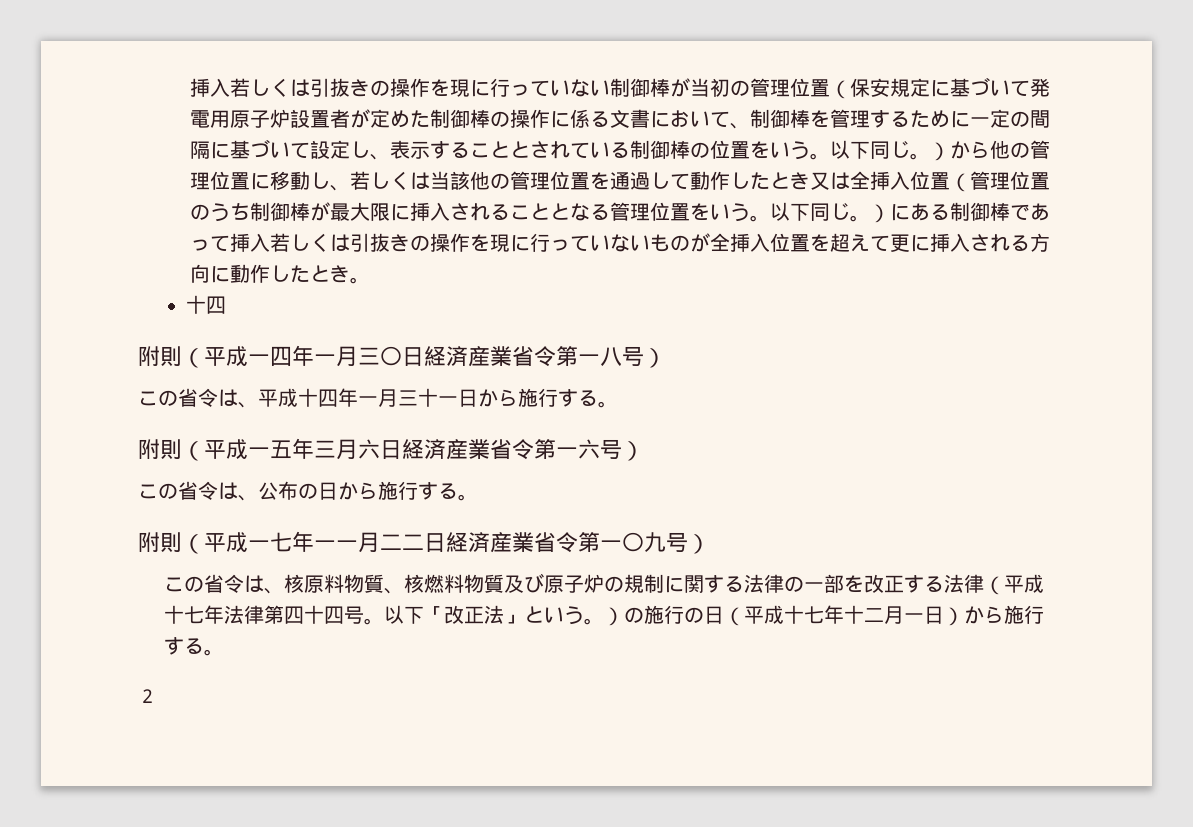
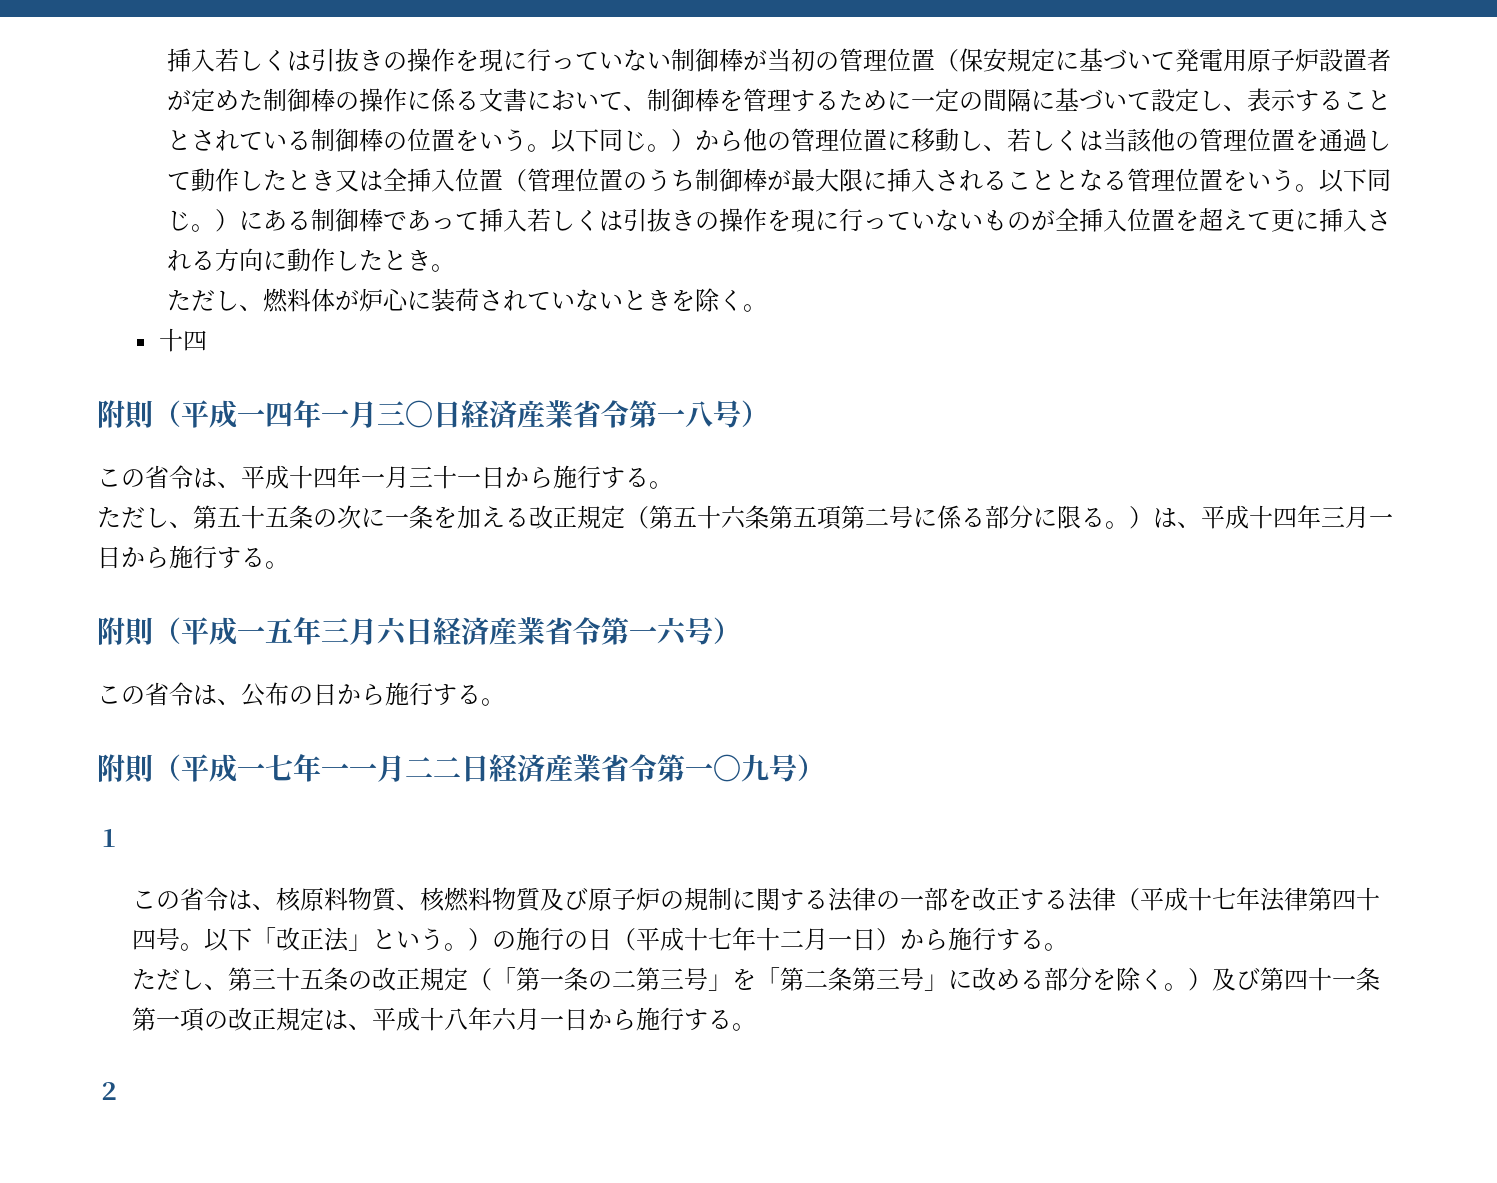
+ ただし、燃料体が炉心に装荷されていないときを除く。
+ ただし、第五十五条の次に一条を加える改正規定（第五十六条第五項第二号に係る部分に限る。）は、平成十四年三月一日から施行する。
+ １
+ ただし、第三十五条の改正規定（「第一条の二第三号」を「第二条第三号」に改める部分を除く。）及び第四十一条第一項の改正規定は、平成十八年六月一日から施行する。

